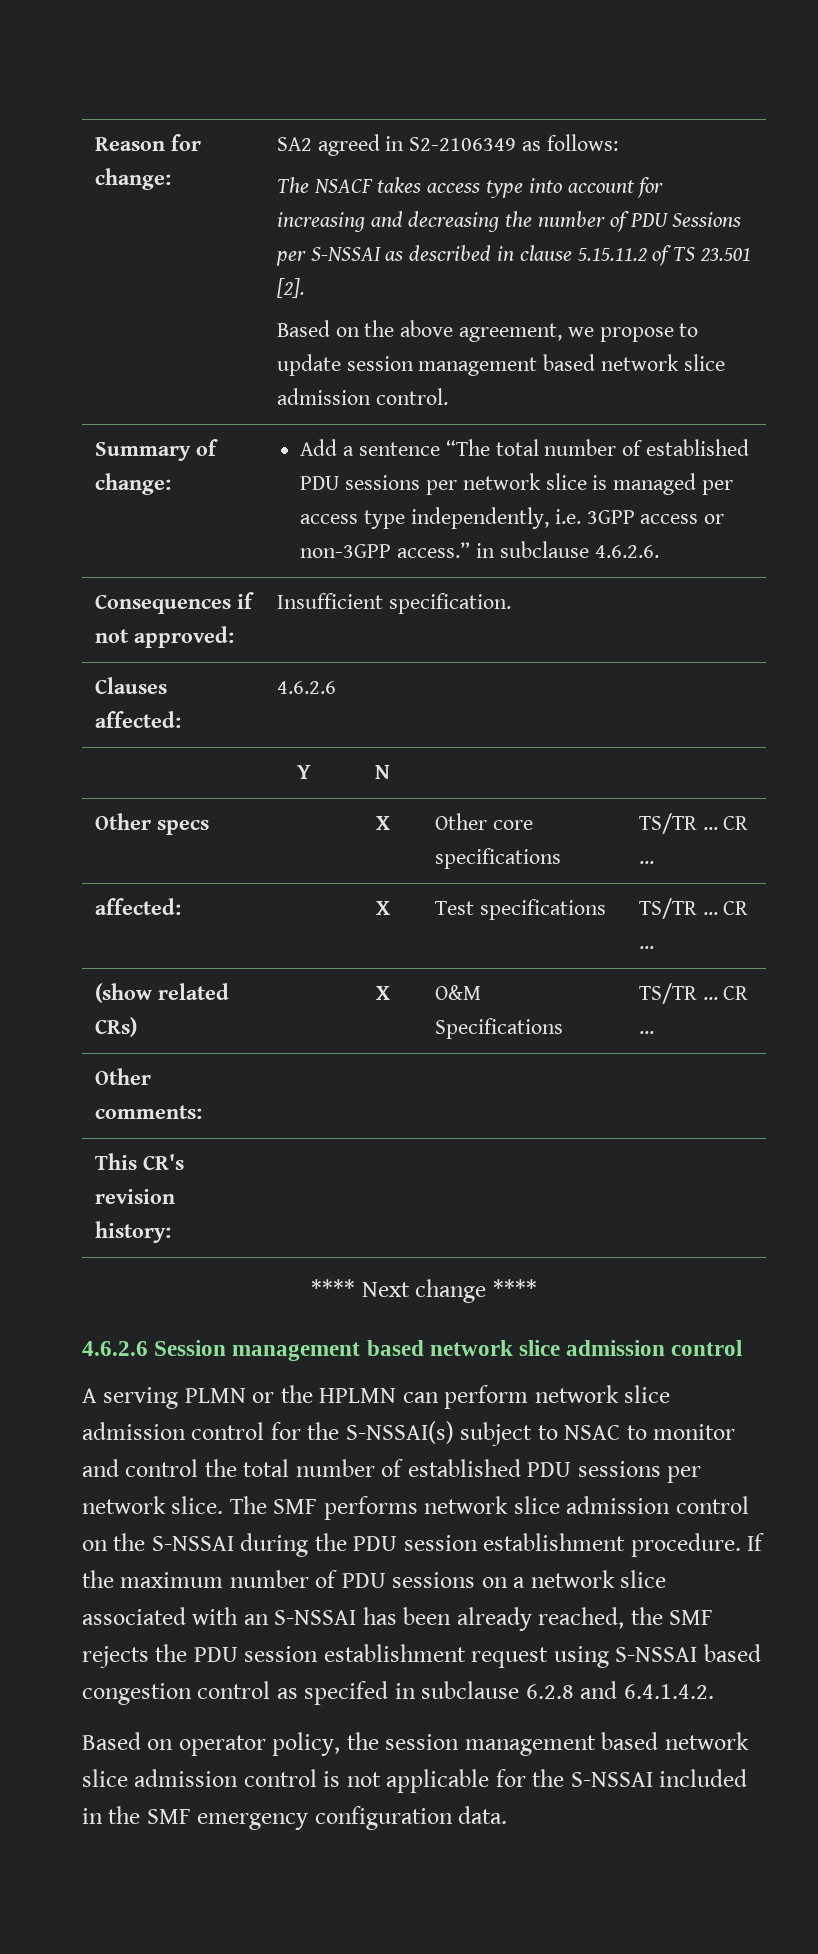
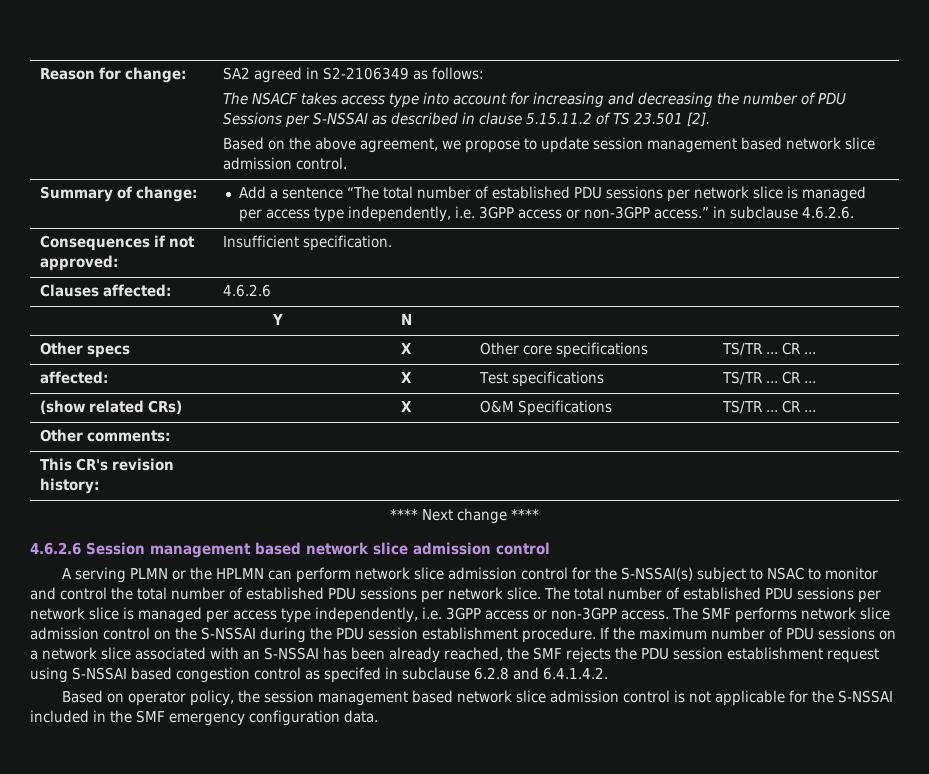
- The SMF performs network slice admission control on the S-NSSAI during the PDU session establishment procedure.
+ The total number of established PDU sessions per network slice is managed per access type independently, i.e. 3GPP access or non-3GPP access. The SMF performs network slice admission control on the S-NSSAI during the PDU session establishment procedure.

